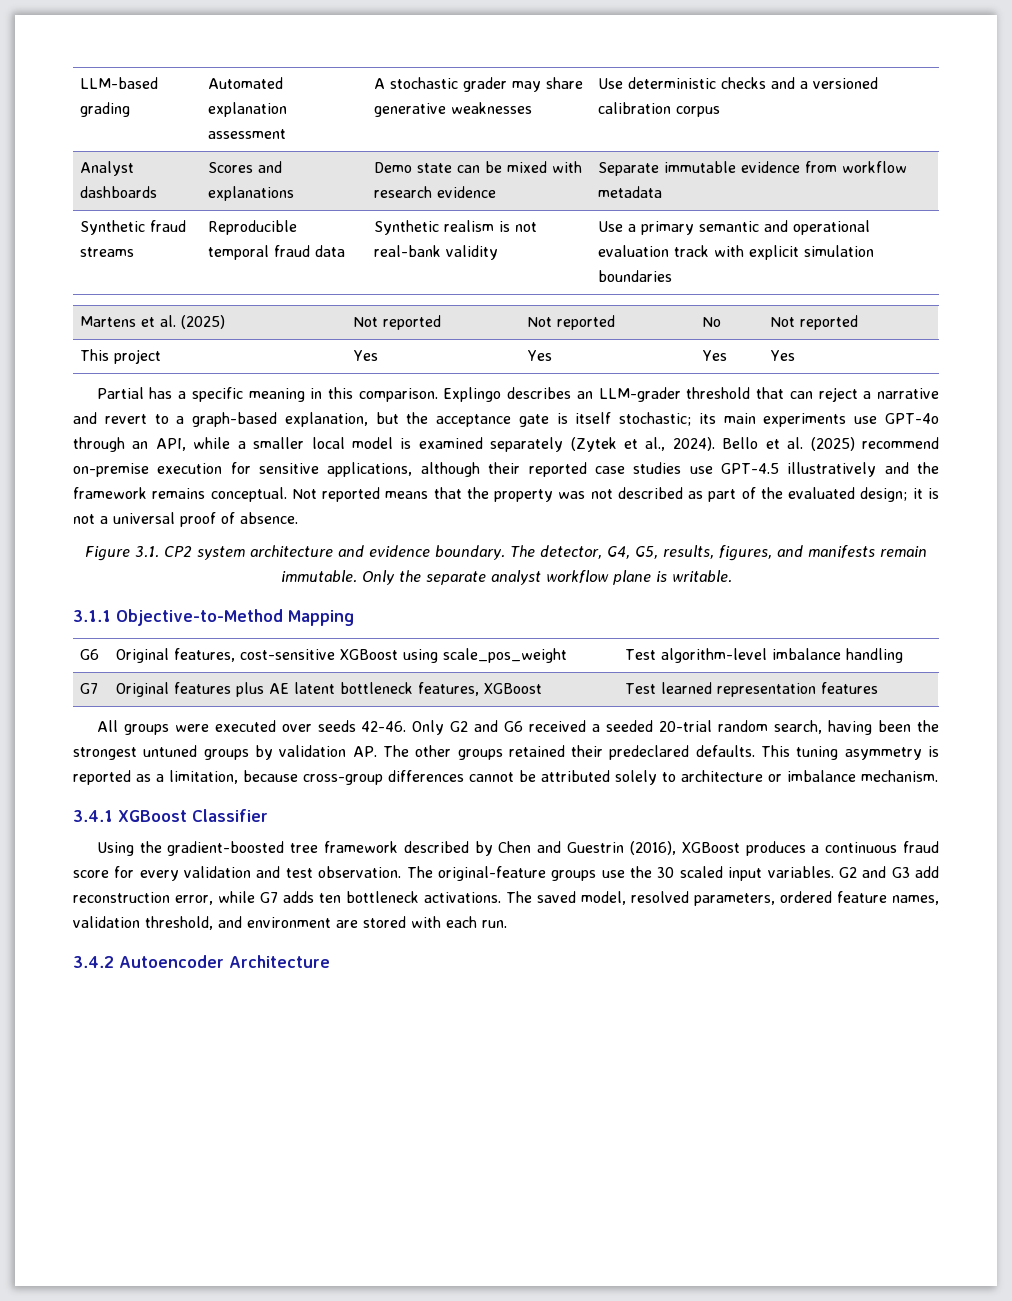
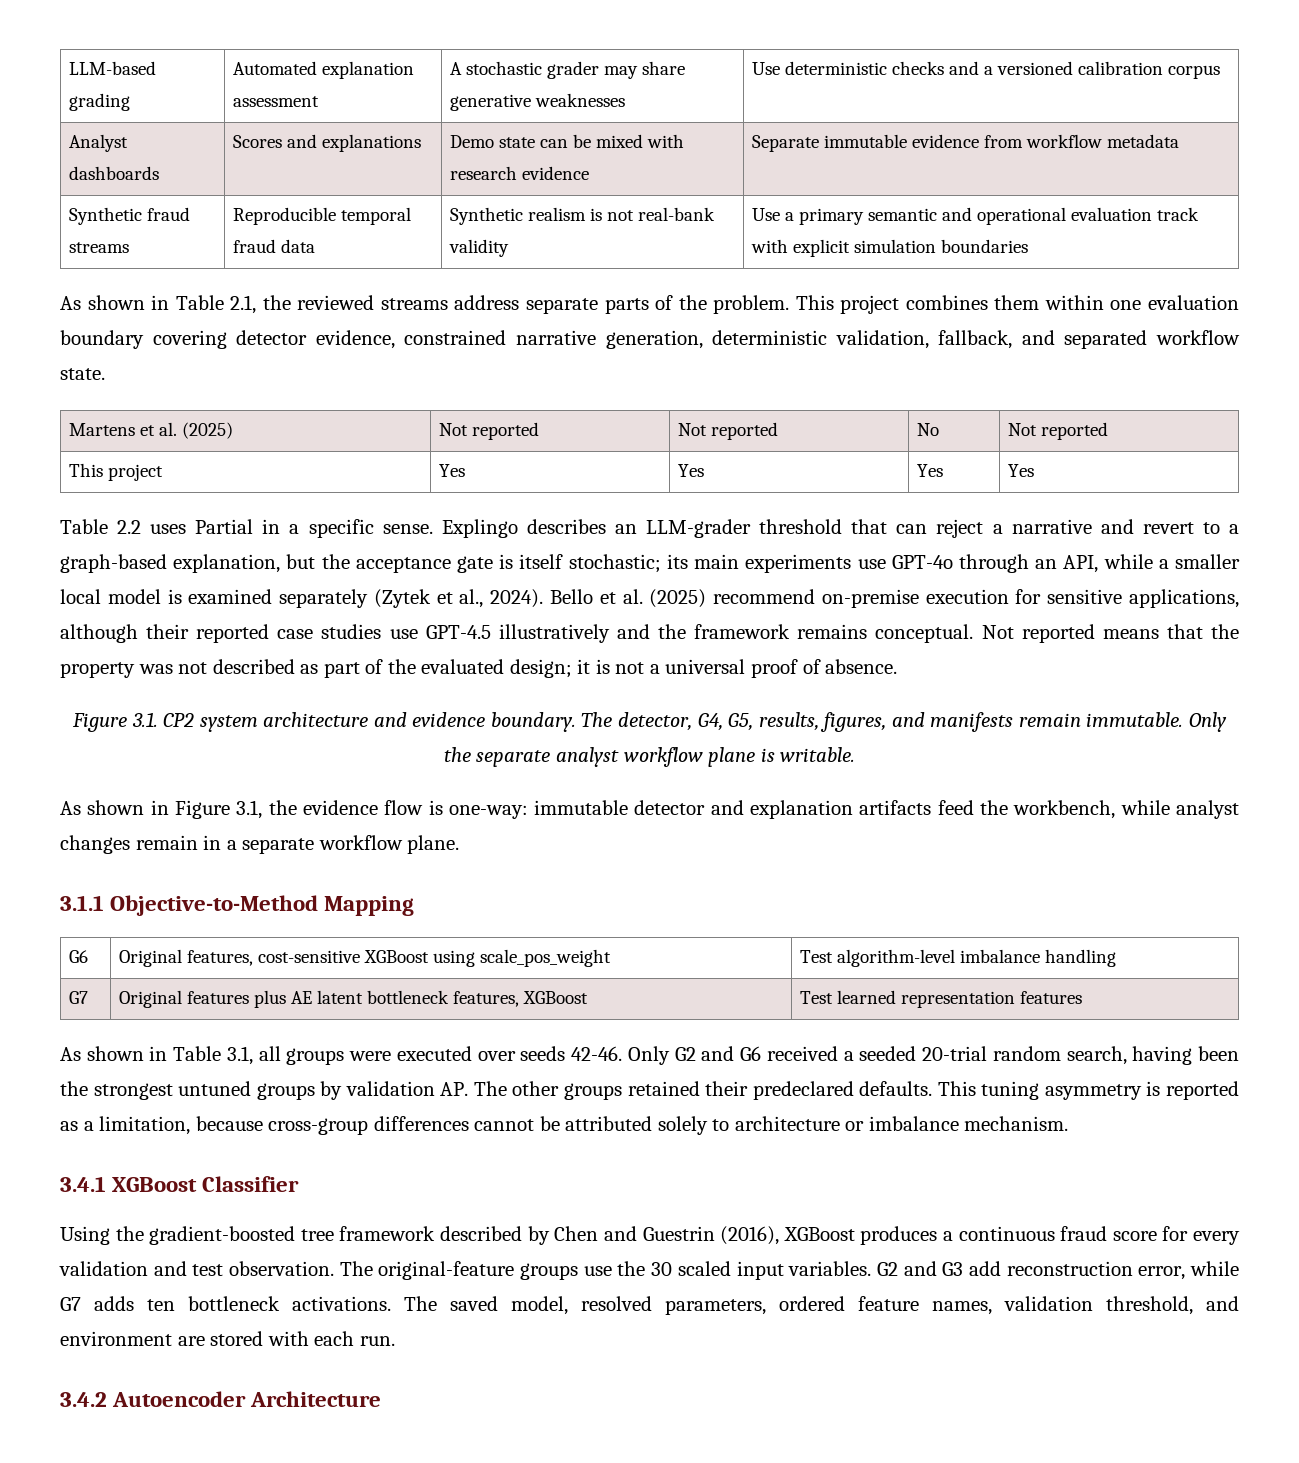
+ As shown in Table 2.1, the reviewed streams address separate parts of the problem. This project combines them within one evaluation boundary covering detector evidence, constrained narrative generation, deterministic validation, fallback, and separated workflow state.
- Partial has a specific meaning in this comparison.
+ Table 2.2 uses Partial in a specific sense.
+ As shown in Figure 3.1, the evidence flow is one-way: immutable detector and explanation artifacts feed the workbench, while analyst changes remain in a separate workflow plane.
- All groups were executed over seeds 42-46.
+ As shown in Table 3.1, all groups were executed over seeds 42-46.

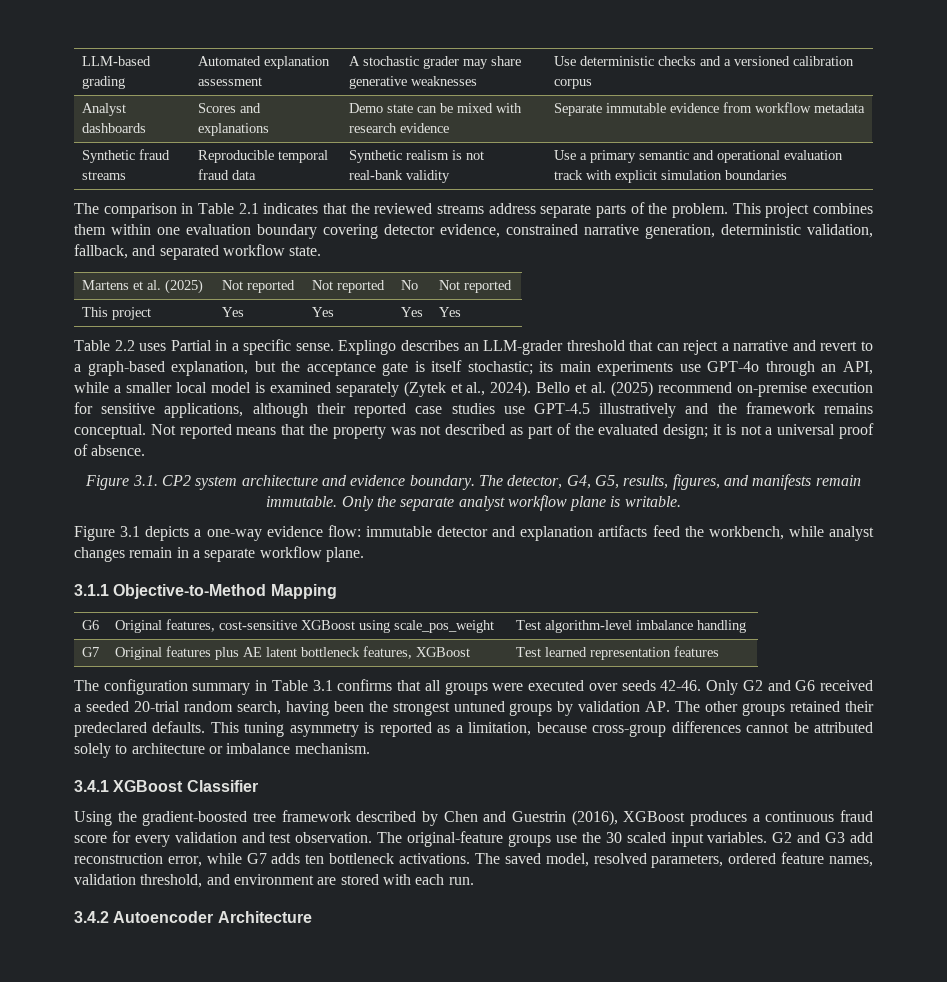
- As shown in Table 2.1, the reviewed streams address separate parts of the problem.
+ The comparison in Table 2.1 indicates that the reviewed streams address separate parts of the problem.
- As shown in Figure 3.1, the evidence flow is one-way: immutable detector and explanation artifacts feed the workbench, while analyst changes remain in a separate workflow plane.
+ Figure 3.1 depicts a one-way evidence flow: immutable detector and explanation artifacts feed the workbench, while analyst changes remain in a separate workflow plane.
- As shown in Table 3.1, all groups were executed over seeds 42-46.
+ The configuration summary in Table 3.1 confirms that all groups were executed over seeds 42-46.

